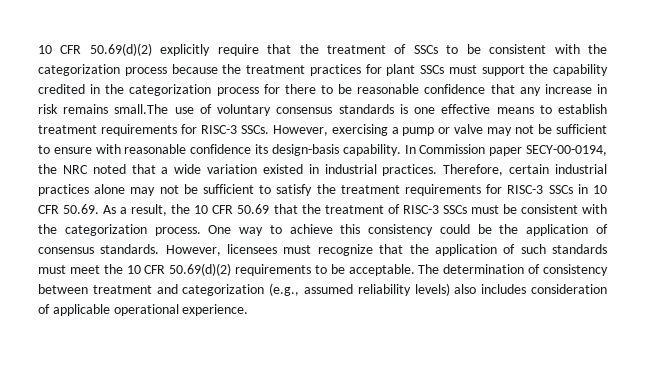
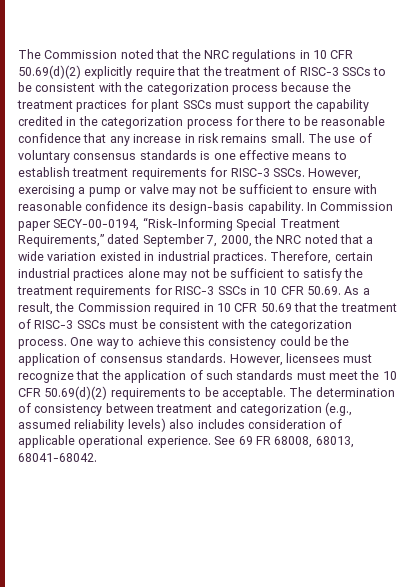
- 10 CFR 50.69(d)(2) explicitly require that the treatment of SSCs to be consistent with the categorization process because the treatment practices for plant SSCs must support the capability credited in the categorization process for there to be reasonable confidence that any increase in risk remains small.The use of voluntary consensus standards is one effective means to establish treatment requirements for RISC-3 SSCs.
+ The Commission noted that the NRC regulations in 10 CFR 50.69(d)(2) explicitly require that the treatment of RISC-3 SSCs to be consistent with the categorization process because the treatment practices for plant SSCs must support the capability credited in the categorization process for there to be reasonable confidence that any increase in risk remains small. The use of voluntary consensus standards is one effective means to establish treatment requirements for RISC-3 SSCs.
- In Commission paper SECY-00-0194, the NRC noted that a wide variation existed in industrial practices.
+ In Commission paper SECY-00-0194, “Risk-Informing Special Treatment Requirements,” dated September 7, 2000, the NRC noted that a wide variation existed in industrial practices.
- Therefore, certain industrial practices alone may not be sufficient to satisfy the treatment requirements for RISC-3 SSCs in 10 CFR 50.69. As a result, the 10 CFR 50.69 that the treatment of RISC-3 SSCs must be consistent with the categorization process.
+ Therefore, certain industrial practices alone may not be sufficient to satisfy the treatment requirements for RISC-3 SSCs in 10 CFR 50.69. As a result, the Commission required in 10 CFR 50.69 that the treatment of RISC-3 SSCs must be consistent with the categorization process.
+ See 69 FR 68008, 68013, 68041-68042.

